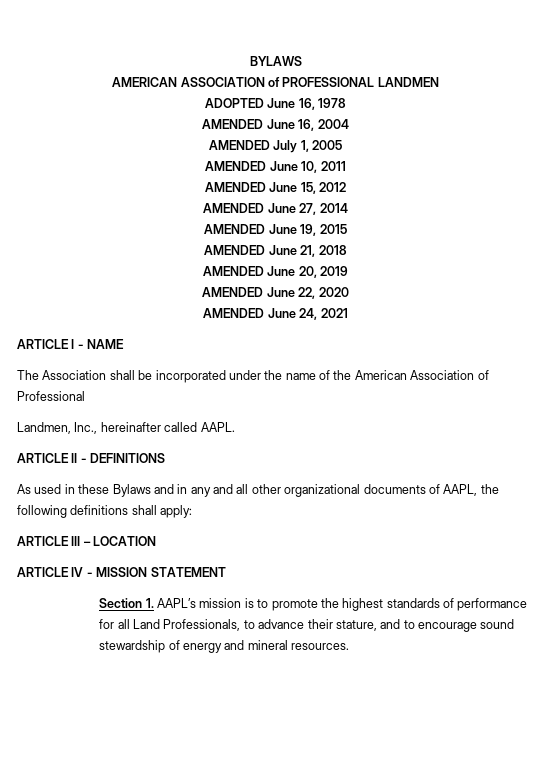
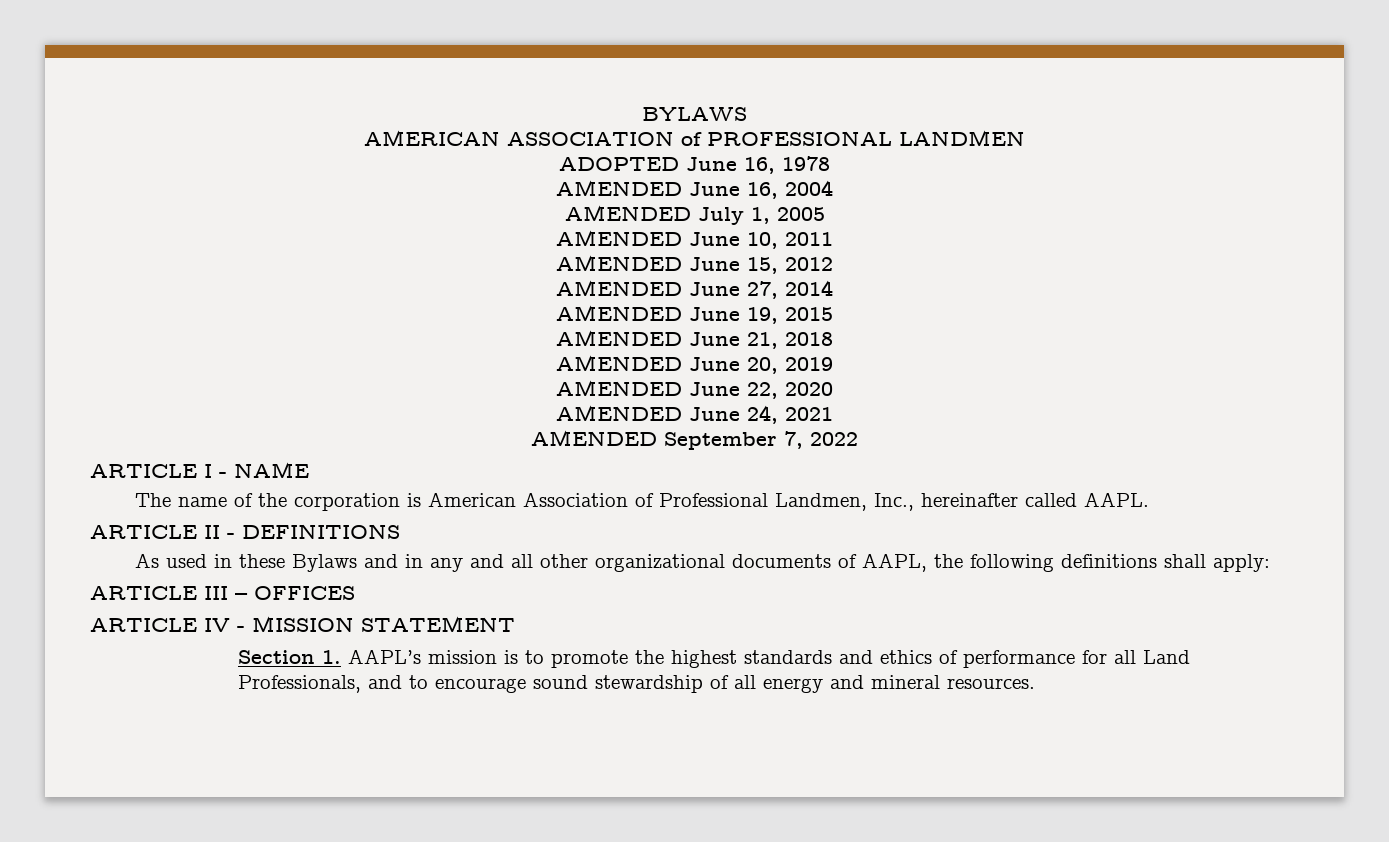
+ AMENDED September 7, 2022
- The Association shall be incorporated under the name of the American Association of Professional
- Landmen, Inc., hereinafter called AAPL.
+ The name of the corporation is American Association of Professional Landmen, Inc., hereinafter called AAPL.
- ARTICLE III – LOCATION
+ ARTICLE III – OFFICES
- Section 1. AAPL’s mission is to promote the highest standards of performance for all Land Professionals, to advance their stature, and to encourage sound stewardship of energy and mineral resources.
+ Section 1. AAPL’s mission is to promote the highest standards and ethics of performance for all Land Professionals, and to encourage sound stewardship of all energy and mineral resources.

